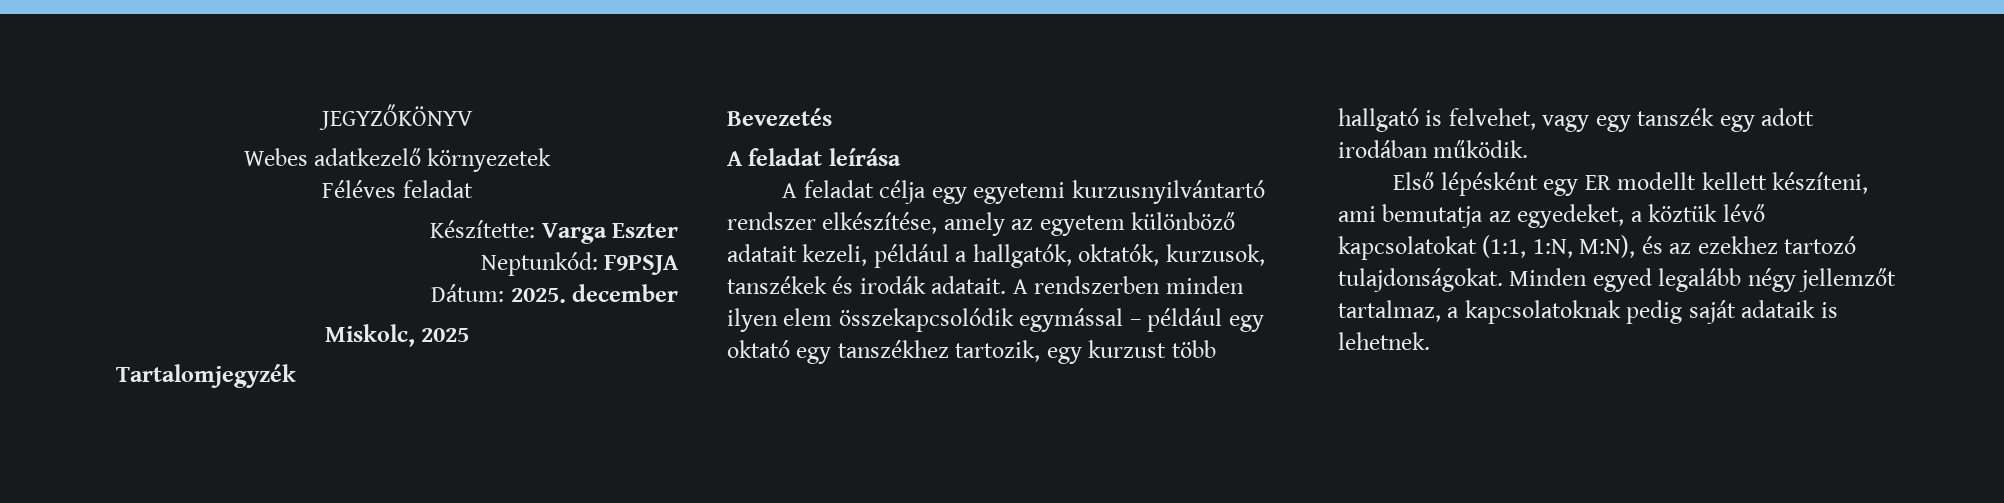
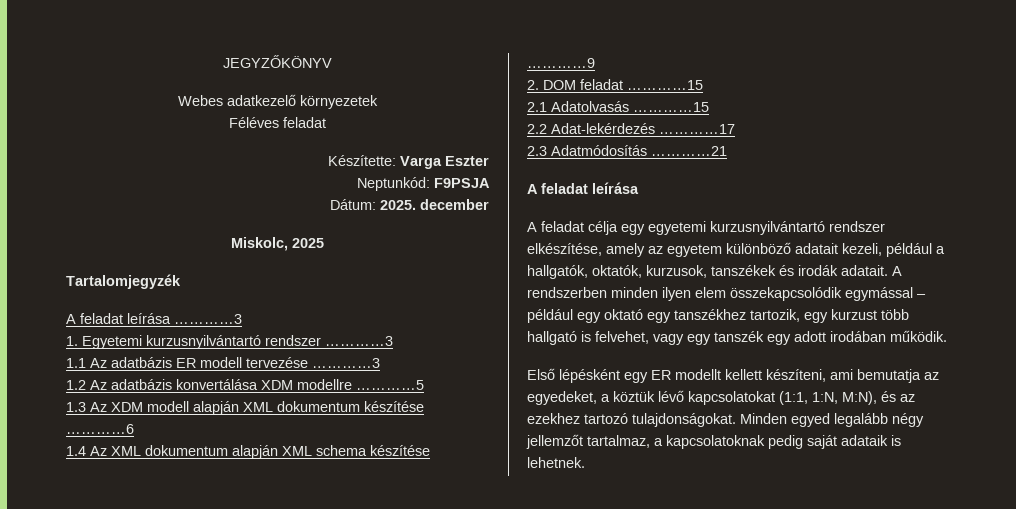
- Bevezetés
+ A feladat leírása …………3
+ 1. Egyetemi kurzusnyilvántartó rendszer …………3
+ 1.1 Az adatbázis ER modell tervezése …………3
+ 1.2 Az adatbázis konvertálása XDM modellre …………5
+ 1.3 Az XDM modell alapján XML dokumentum készítése …………6
+ 1.4 Az XML dokumentum alapján XML schema készítése …………9
+ 2. DOM feladat …………15
+ 2.1 Adatolvasás …………15
+ 2.2 Adat-lekérdezés …………17
+ 2.3 Adatmódosítás …………21

